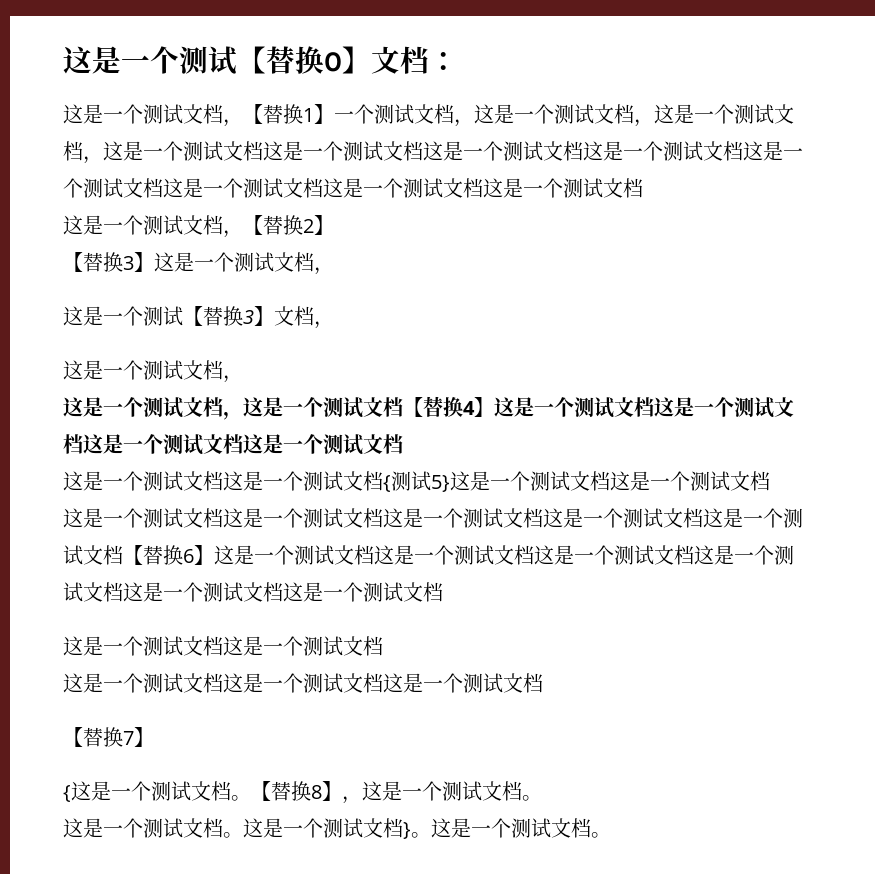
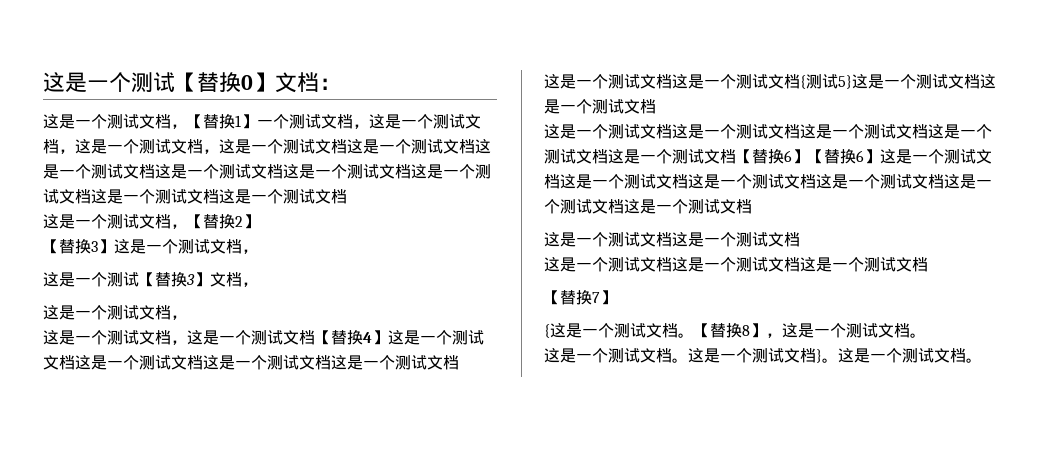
- 这是一个测试文档这是一个测试文档这是一个测试文档这是一个测试文档这是一个测试文档【替换6】这是一个测试文档这是一个测试文档这是一个测试文档这是一个测试文档这是一个测试文档这是一个测试文档
+ 这是一个测试文档这是一个测试文档这是一个测试文档这是一个测试文档这是一个测试文档【替换6】【替换6】这是一个测试文档这是一个测试文档这是一个测试文档这是一个测试文档这是一个测试文档这是一个测试文档

